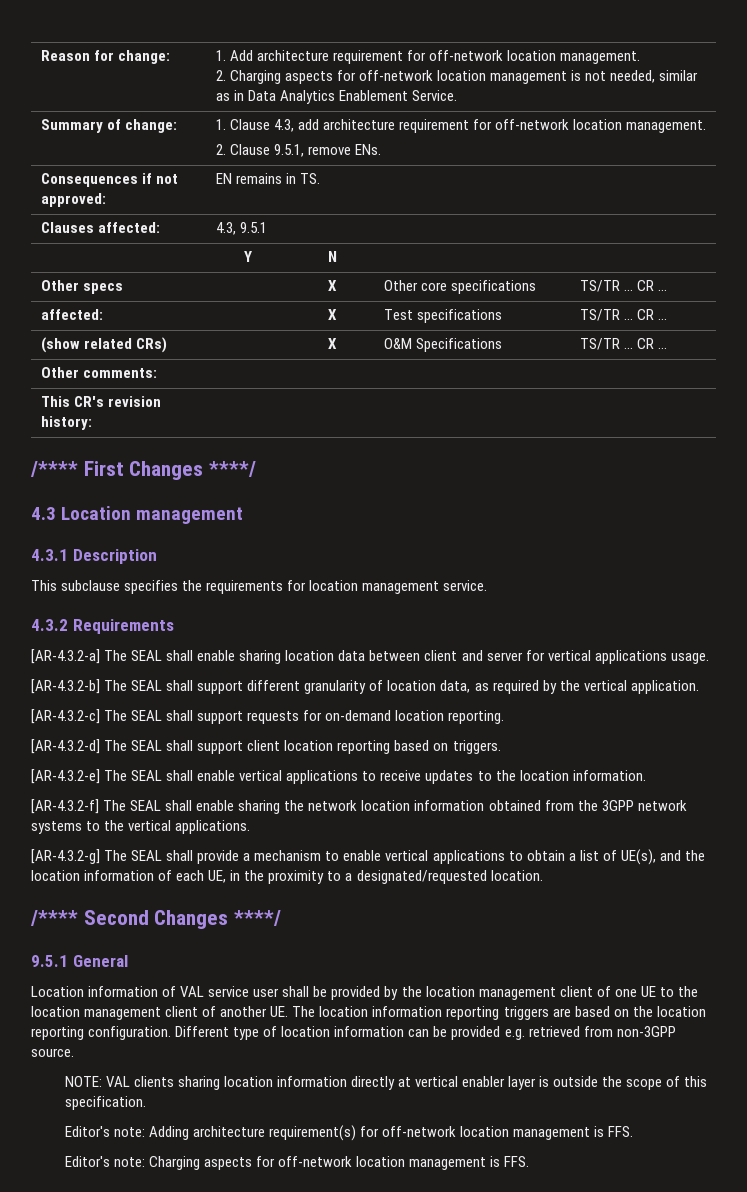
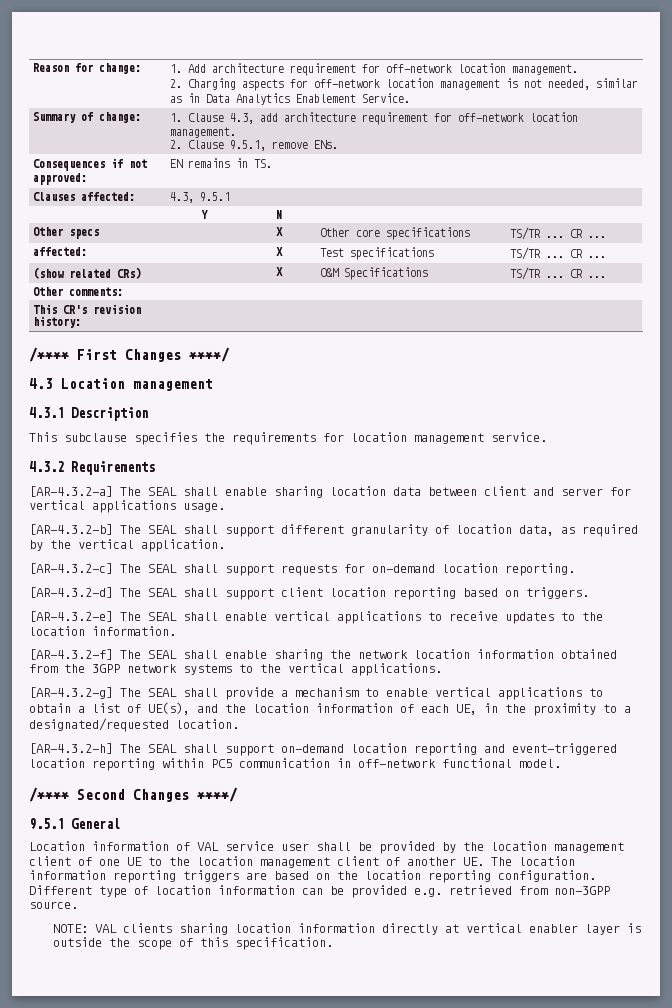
+ [AR-4.3.2-h] The SEAL shall support on-demand location reporting and event-triggered location reporting within PC5 communication in off-network functional model.
- Editor's note: Adding architecture requirement(s) for off-network location management is FFS.
- Editor's note: Charging aspects for off-network location management is FFS.

